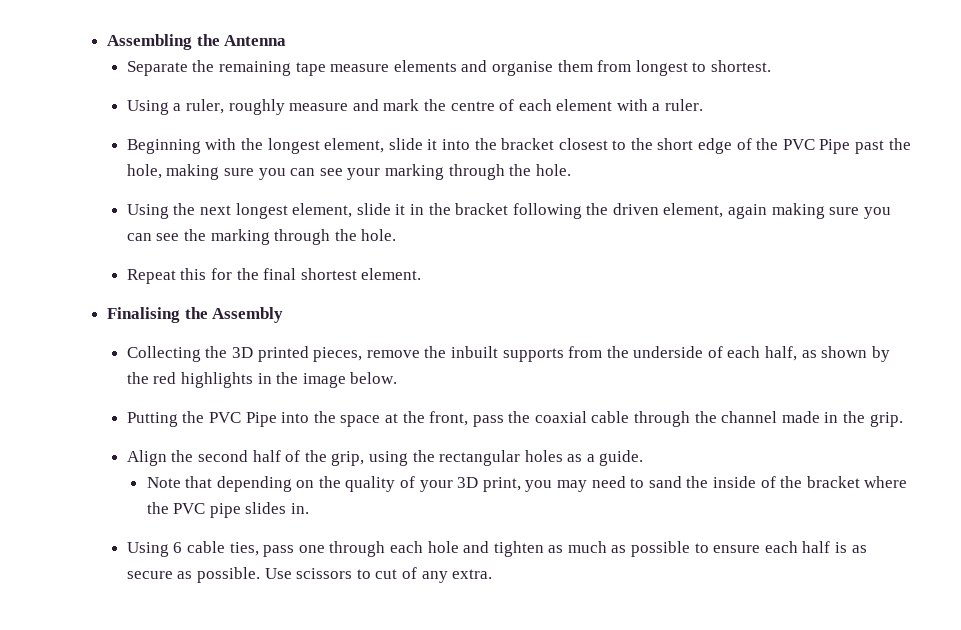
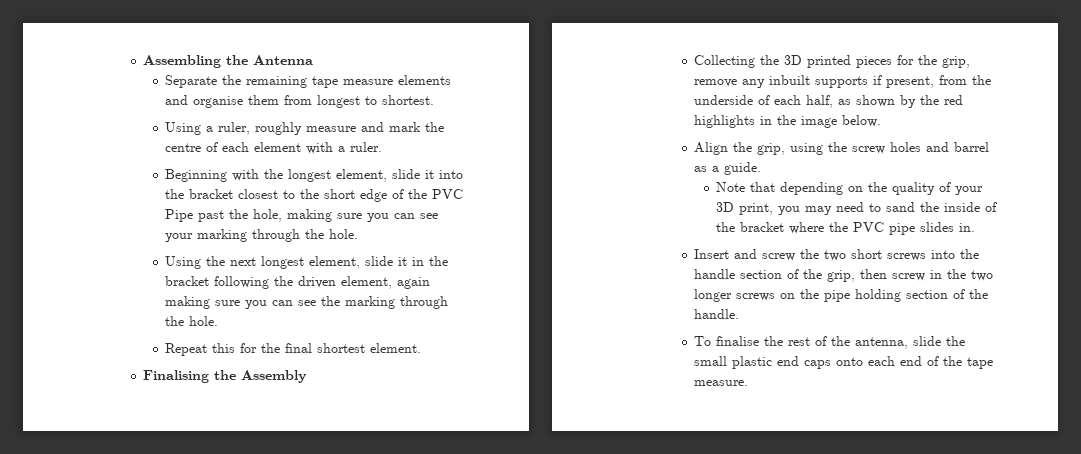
- Collecting the 3D printed pieces, remove the inbuilt supports from the underside of each half, as shown by the red highlights in the image below.
+ Collecting the 3D printed pieces for the grip, remove any inbuilt supports if present, from the underside of each half, as shown by the red highlights in the image below.
- Putting the PVC Pipe into the space at the front, pass the coaxial cable through the channel made in the grip.
- Align the second half of the grip, using the rectangular holes as a guide.
+ Align the grip, using the screw holes and barrel as a guide.
- Using 6 cable ties, pass one through each hole and tighten as much as possible to ensure each half is as secure as possible. Use scissors to cut of any extra.
+ Insert and screw the two short screws into the handle section of the grip, then screw in the two longer screws on the pipe holding section of the handle.
+ To finalise the rest of the antenna, slide the small plastic end caps onto each end of the tape measure.

